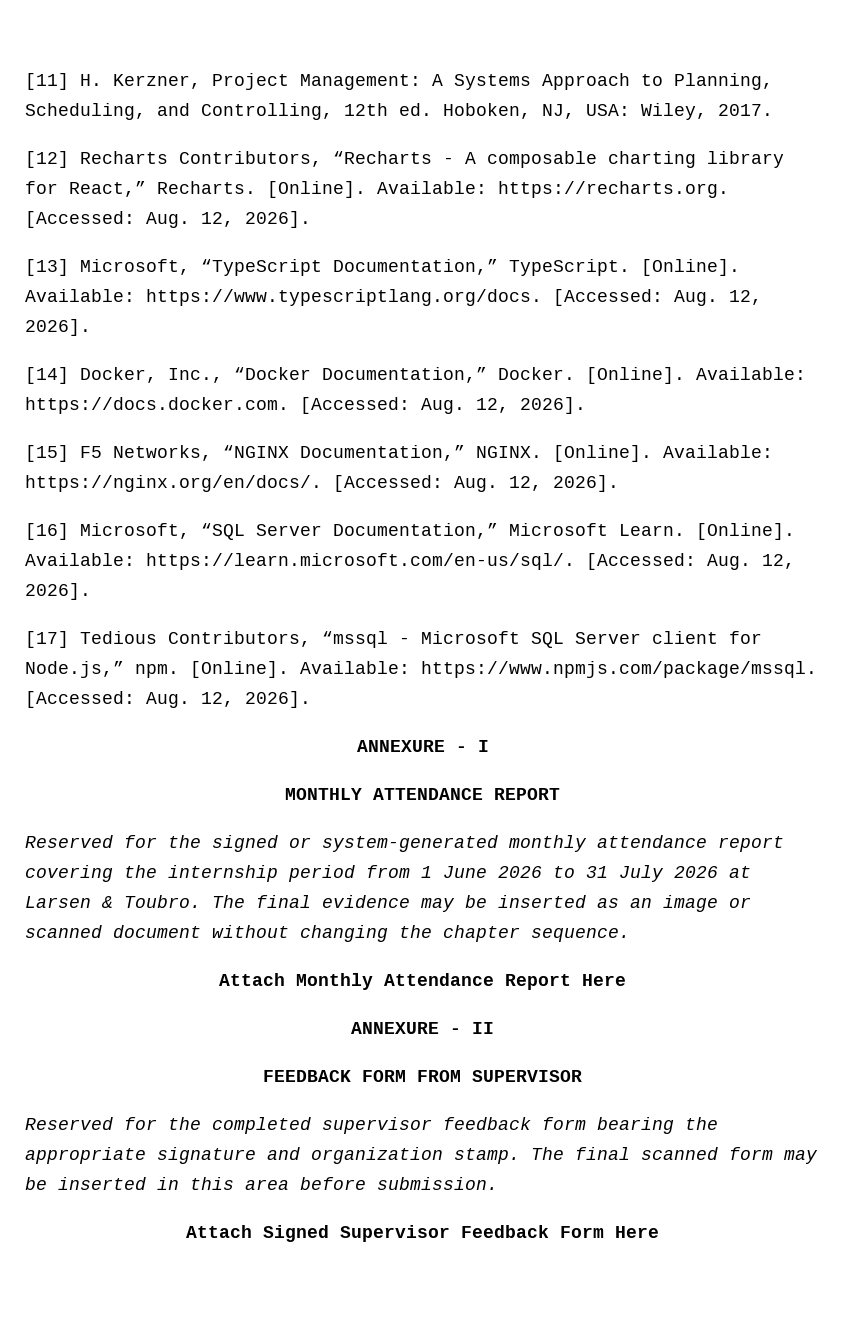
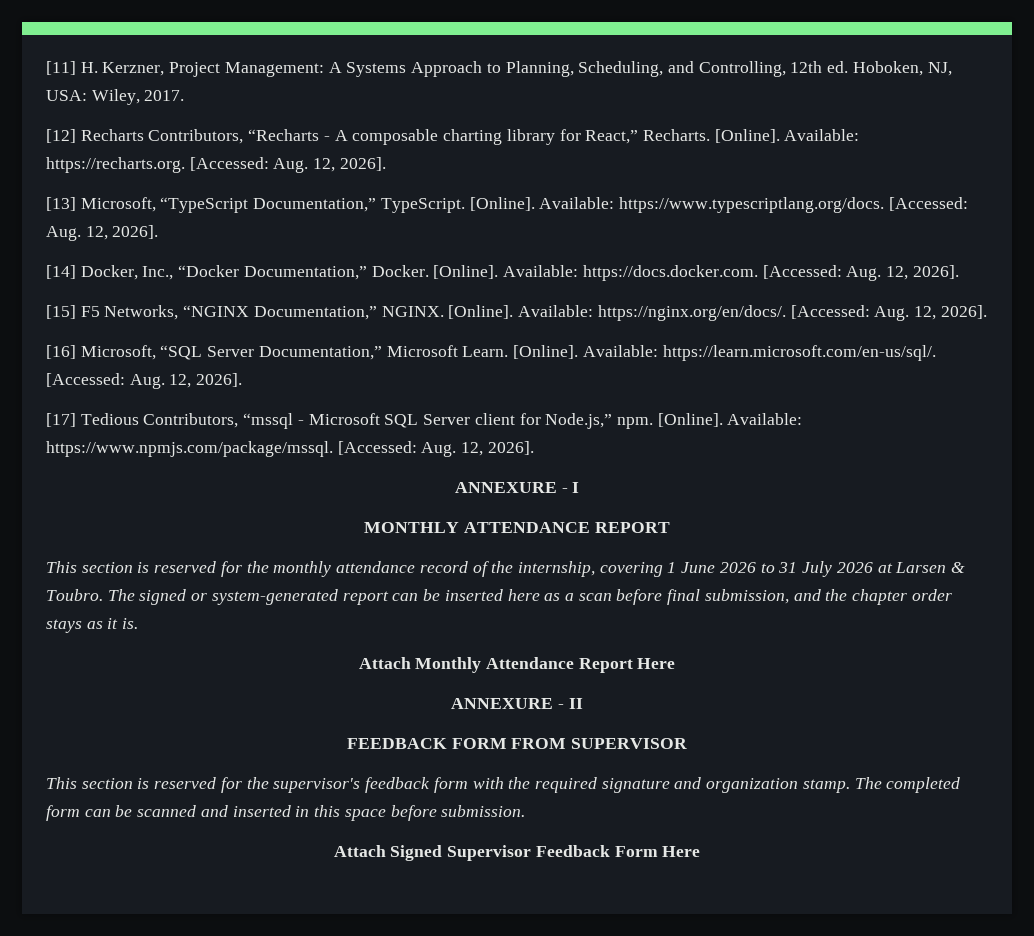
- Reserved for the signed or system-generated monthly attendance report covering the internship period from 1 June 2026 to 31 July 2026 at Larsen & Toubro.
+ This section is reserved for the monthly attendance record of the internship, covering 1 June 2026 to 31 July 2026 at Larsen & Toubro.
- The final evidence may be inserted as an image or scanned document without changing the chapter sequence.
+ The signed or system-generated report can be inserted here as a scan before final submission, and the chapter order stays as it is.
- Reserved for the completed supervisor feedback form bearing the appropriate signature and organization stamp.
+ This section is reserved for the supervisor's feedback form with the required signature and organization stamp.
- The final scanned form may be inserted in this area before submission.
+ The completed form can be scanned and inserted in this space before submission.

